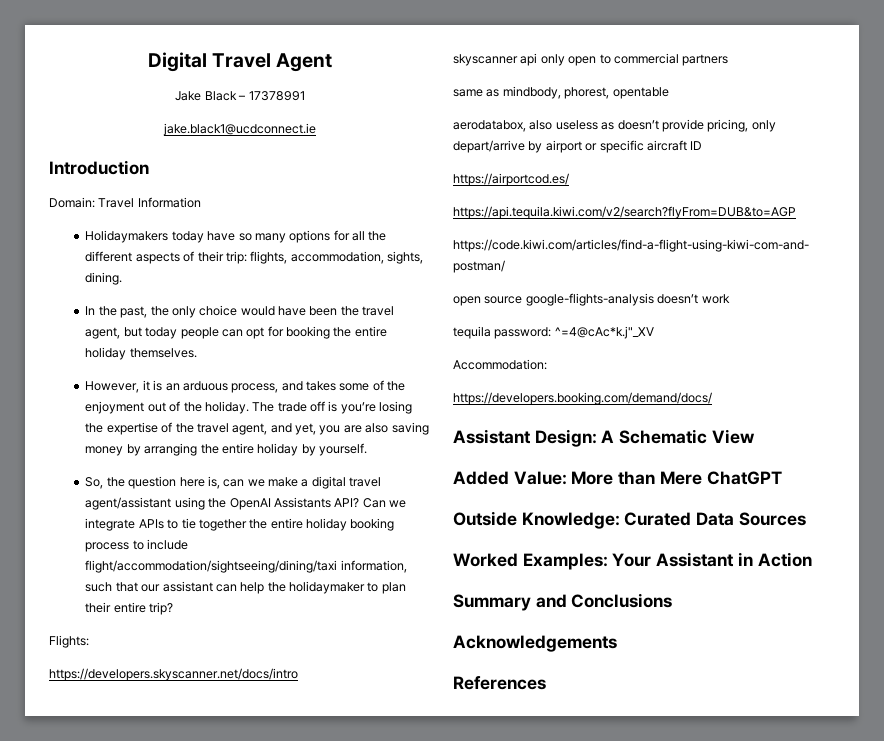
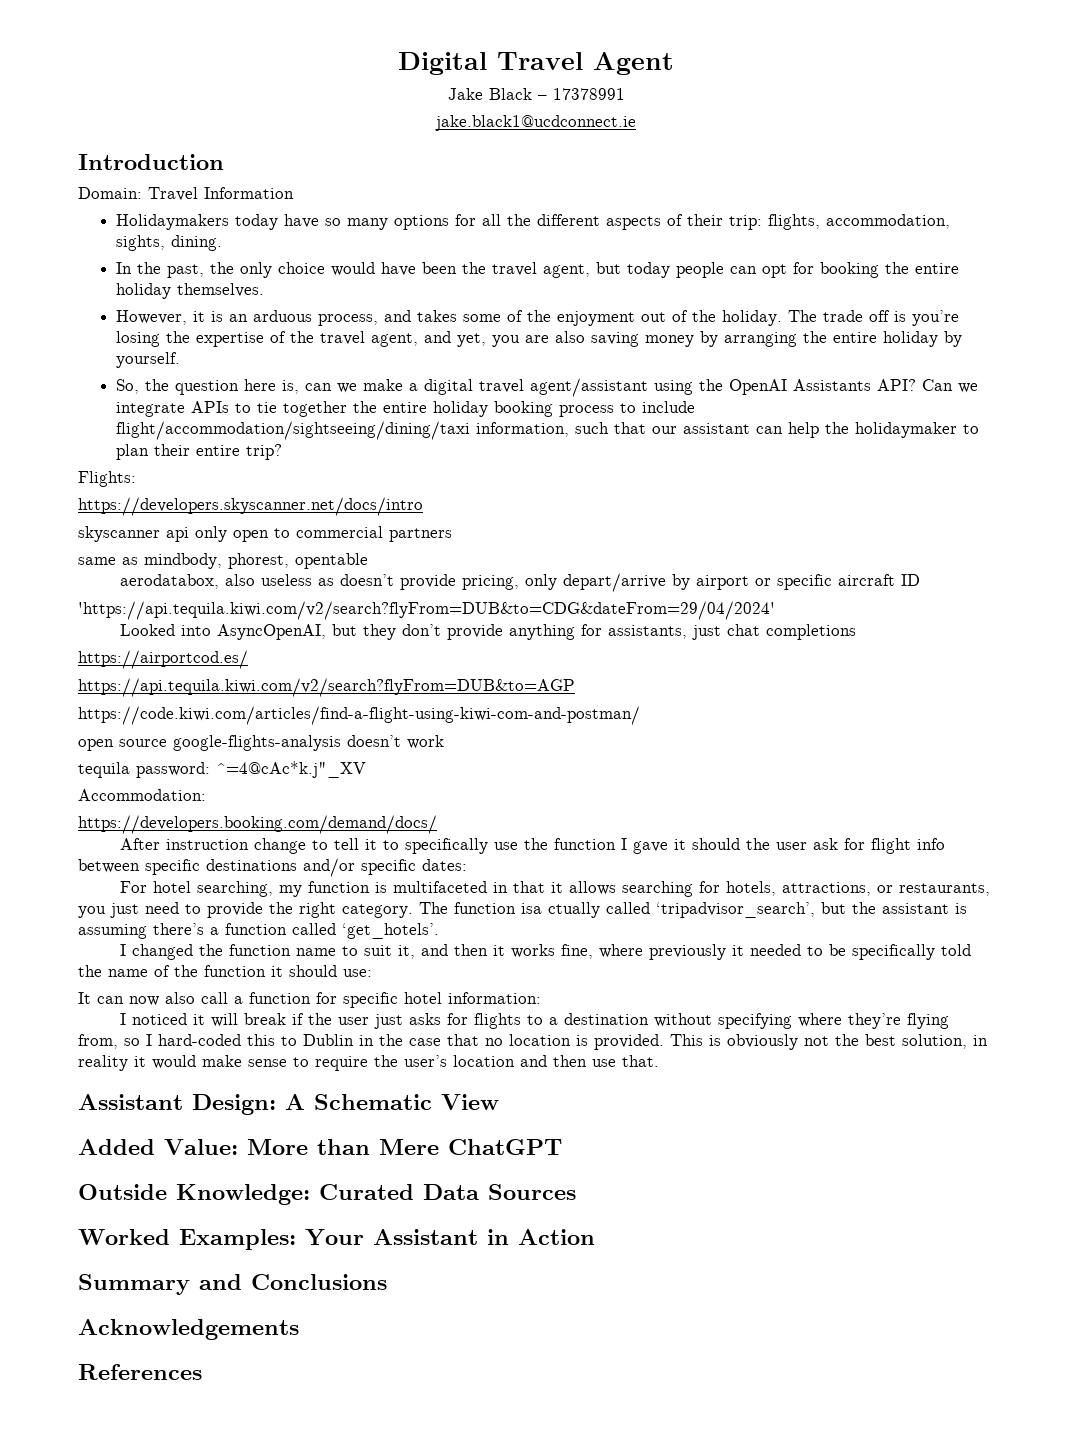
+ 'https://api.tequila.kiwi.com/v2/search?flyFrom=DUB&to=CDG&dateFrom=29/04/2024'
+ Looked into AsyncOpenAI, but they don’t provide anything for assistants, just chat completions
+ After instruction change to tell it to specifically use the function I gave it should the user ask for flight info between specific destinations and/or specific dates:
+ For hotel searching, my function is multifaceted in that it allows searching for hotels, attractions, or restaurants, you just need to provide the right category. The function isa ctually called ‘tripadvisor_search’, but the assistant is assuming there’s a function called ‘get_hotels’.
+ I changed the function name to suit it, and then it works fine, where previously it needed to be specifically told the name of the function it should use:
+ It can now also call a function for specific hotel information:
+ I noticed it will break if the user just asks for flights to a destination without specifying where they’re flying from, so I hard-coded this to Dublin in the case that no location is provided. This is obviously not the best solution, in reality it would make sense to require the user’s location and then use that.

